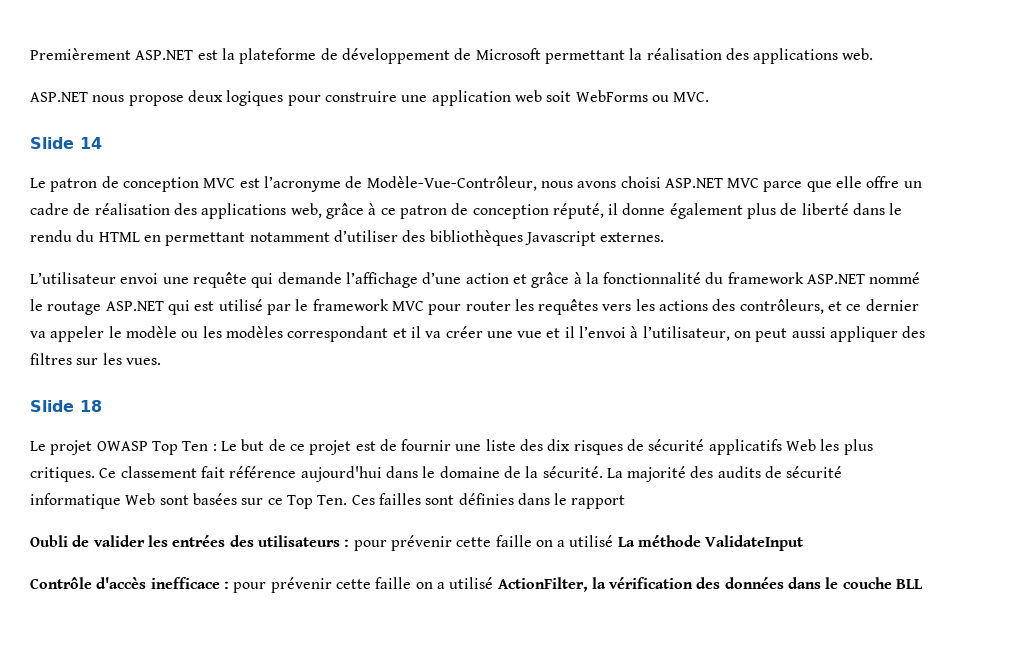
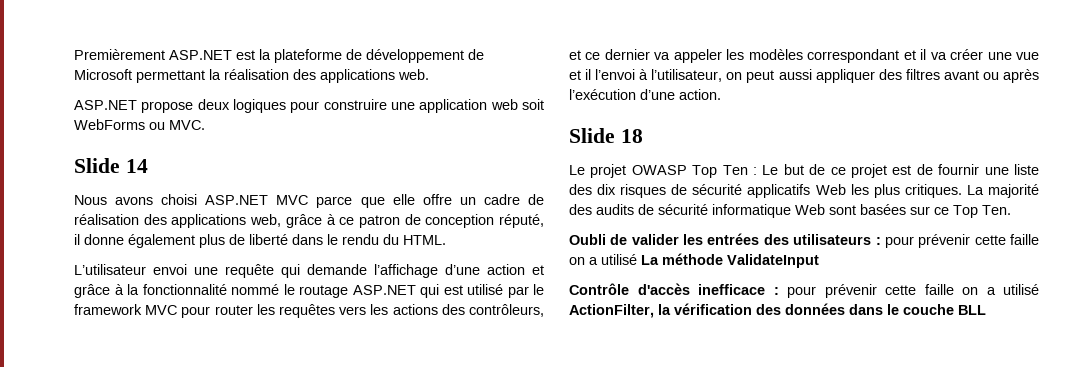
- ASP.NET nous propose deux logiques pour construire une application web soit WebForms ou MVC.
+ ASP.NET propose deux logiques pour construire une application web soit WebForms ou MVC.
- Le patron de conception MVC est l’acronyme de Modèle-Vue-Contrôleur, nous avons choisi ASP.NET MVC parce que elle offre un cadre de réalisation des applications web, grâce à ce patron de conception réputé, il donne également plus de liberté dans le rendu du HTML en permettant notamment d’utiliser des bibliothèques Javascript externes.
+ Nous avons choisi ASP.NET MVC parce que elle offre un cadre de réalisation des applications web, grâce à ce patron de conception réputé, il donne également plus de liberté dans le rendu du HTML.
- L’utilisateur envoi une requête qui demande l’affichage d’une action et grâce à la fonctionnalité du framework ASP.NET nommé le routage ASP.NET qui est utilisé par le framework MVC pour router les requêtes vers les actions des contrôleurs, et ce dernier va appeler le modèle ou les modèles correspondant et il va créer une vue et il l’envoi à l’utilisateur, on peut aussi appliquer des filtres sur les vues.
+ L’utilisateur envoi une requête qui demande l’affichage d’une action et grâce à la fonctionnalité nommé le routage ASP.NET qui est utilisé par le framework MVC pour router les requêtes vers les actions des contrôleurs, et ce dernier va appeler les modèles correspondant et il va créer une vue et il l’envoi à l’utilisateur, on peut aussi appliquer des filtres avant ou après l’exécution d’une action.
- Ce classement fait référence aujourd'hui dans le domaine de la sécurité.
- La majorité des audits de sécurité informatique Web sont basées sur ce Top Ten. Ces failles sont définies dans le rapport
+ La majorité des audits de sécurité informatique Web sont basées sur ce Top Ten.

